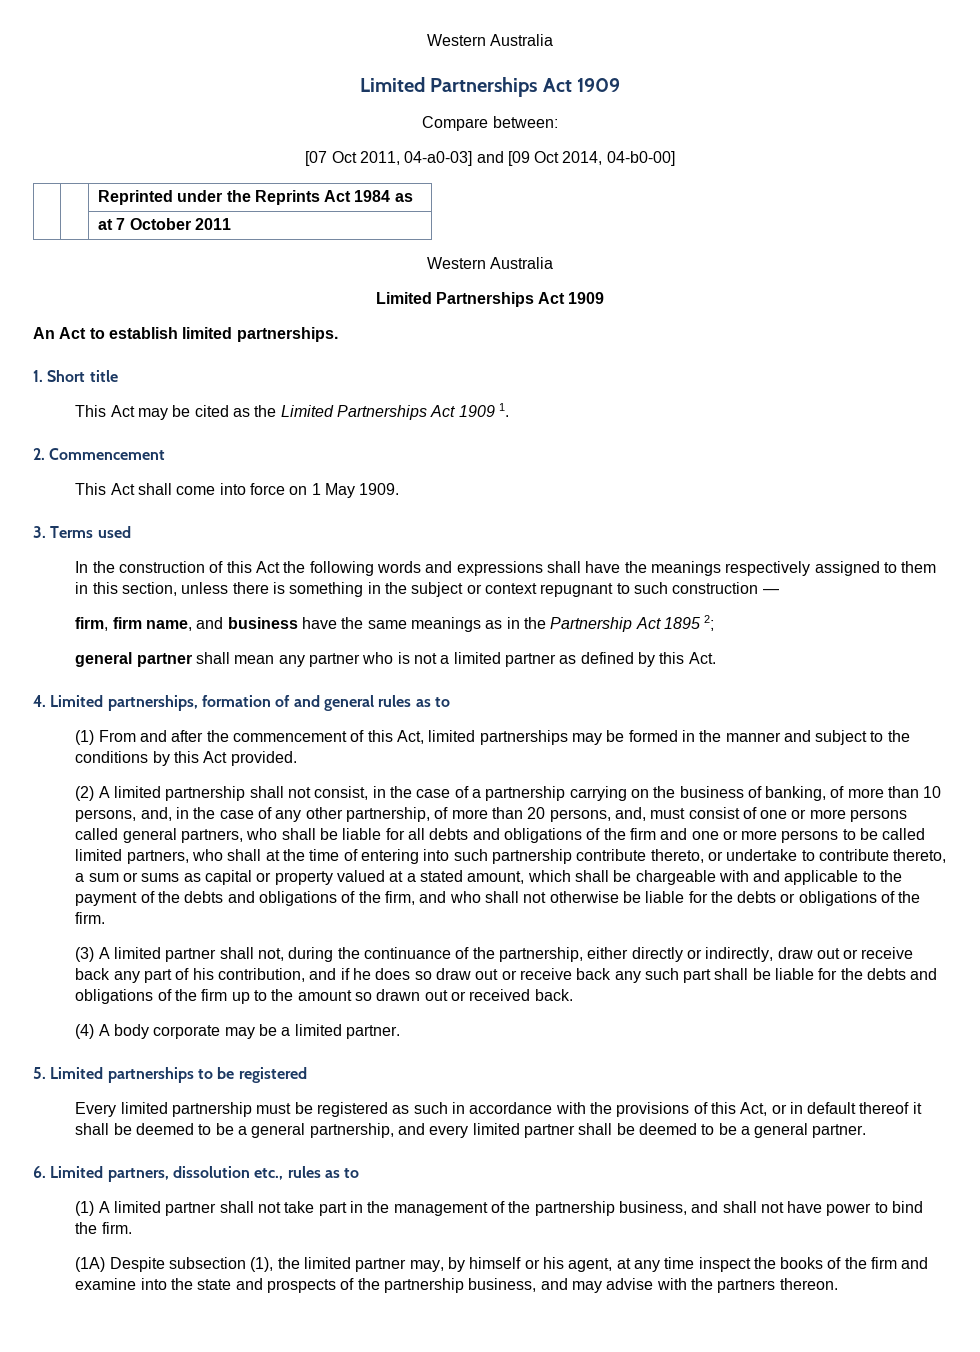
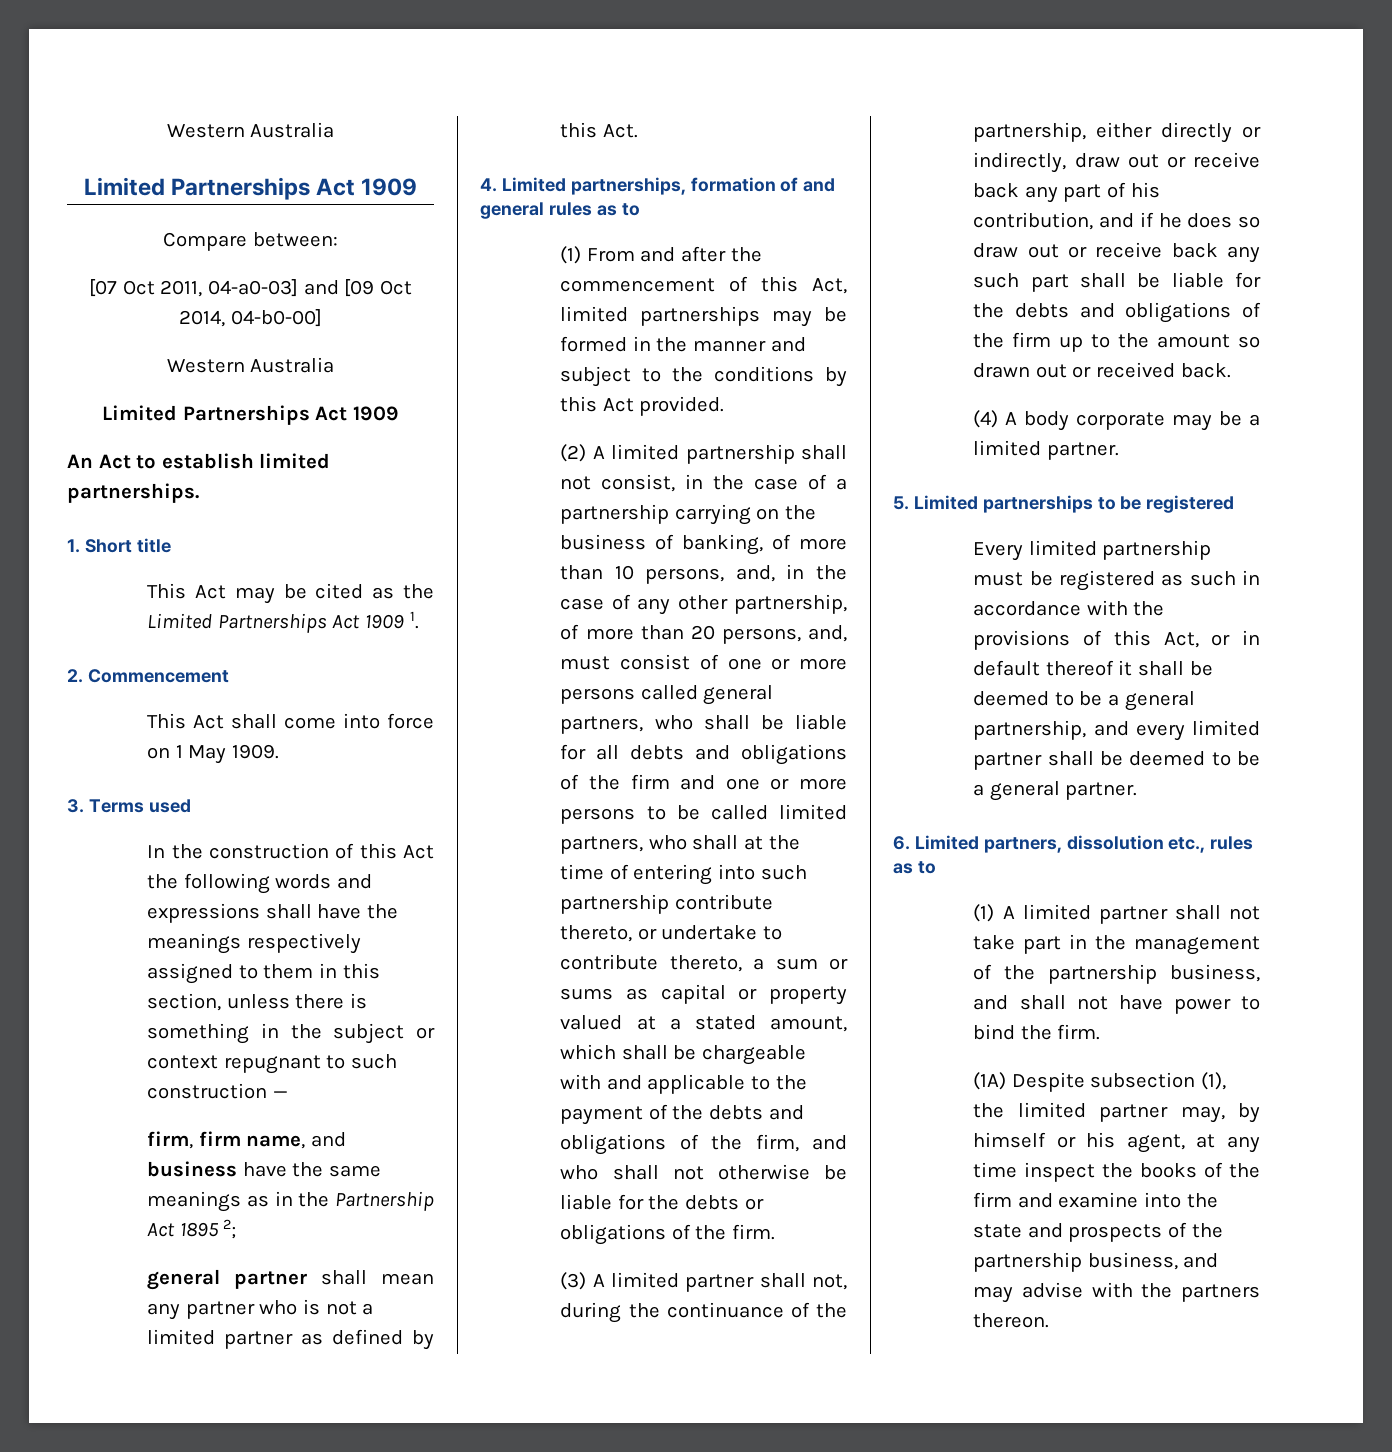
- | | Reprinted under the Reprints Act 1984 as
- | | at 7 October 2011

